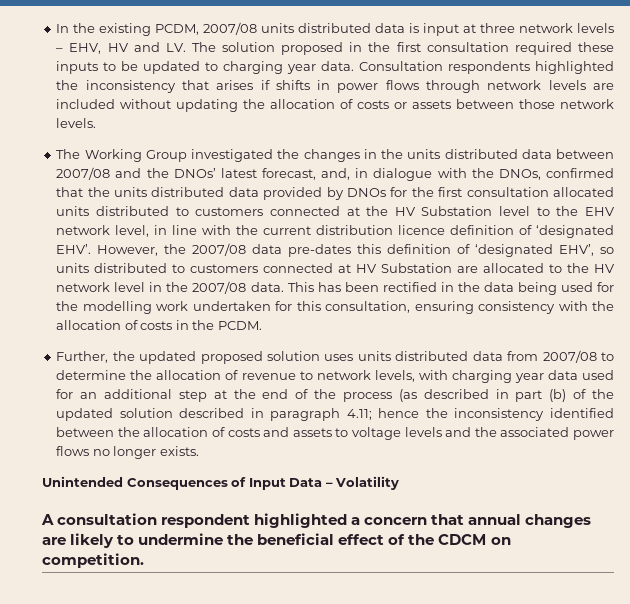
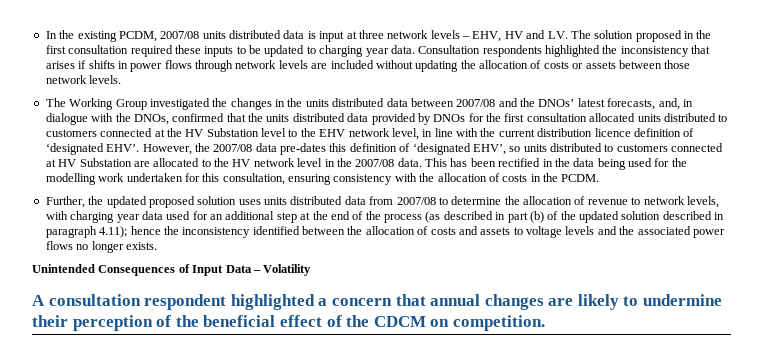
- The Working Group investigated the changes in the units distributed data between 2007/08 and the DNOs’ latest forecast, and, in dialogue with the DNOs, confirmed that the units distributed data provided by DNOs for the first consultation allocated units distributed to customers connected at the HV Substation level to the EHV network level, in line with the current distribution licence definition of ‘designated EHV’.
+ The Working Group investigated the changes in the units distributed data between 2007/08 and the DNOs’ latest forecasts, and, in dialogue with the DNOs, confirmed that the units distributed data provided by DNOs for the first consultation allocated units distributed to customers connected at the HV Substation level to the EHV network level, in line with the current distribution licence definition of ‘designated EHV’.
- Further, the updated proposed solution uses units distributed data from 2007/08 to determine the allocation of revenue to network levels, with charging year data used for an additional step at the end of the process (as described in part (b) of the updated solution described in paragraph 4.11;
+ Further, the updated proposed solution uses units distributed data from 2007/08 to determine the allocation of revenue to network levels, with charging year data used for an additional step at the end of the process (as described in part (b) of the updated solution described in paragraph 4.11);
- A consultation respondent highlighted a concern that annual changes are likely to undermine the beneficial effect of the CDCM on competition.
+ A consultation respondent highlighted a concern that annual changes are likely to undermine their perception of the beneficial effect of the CDCM on competition.

